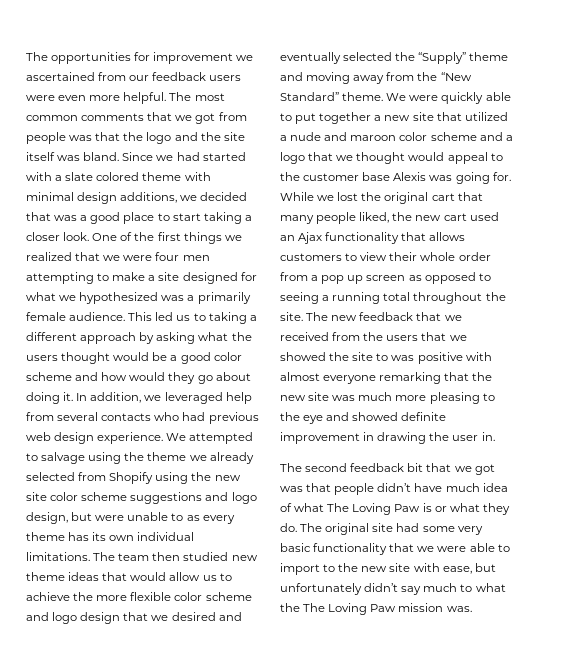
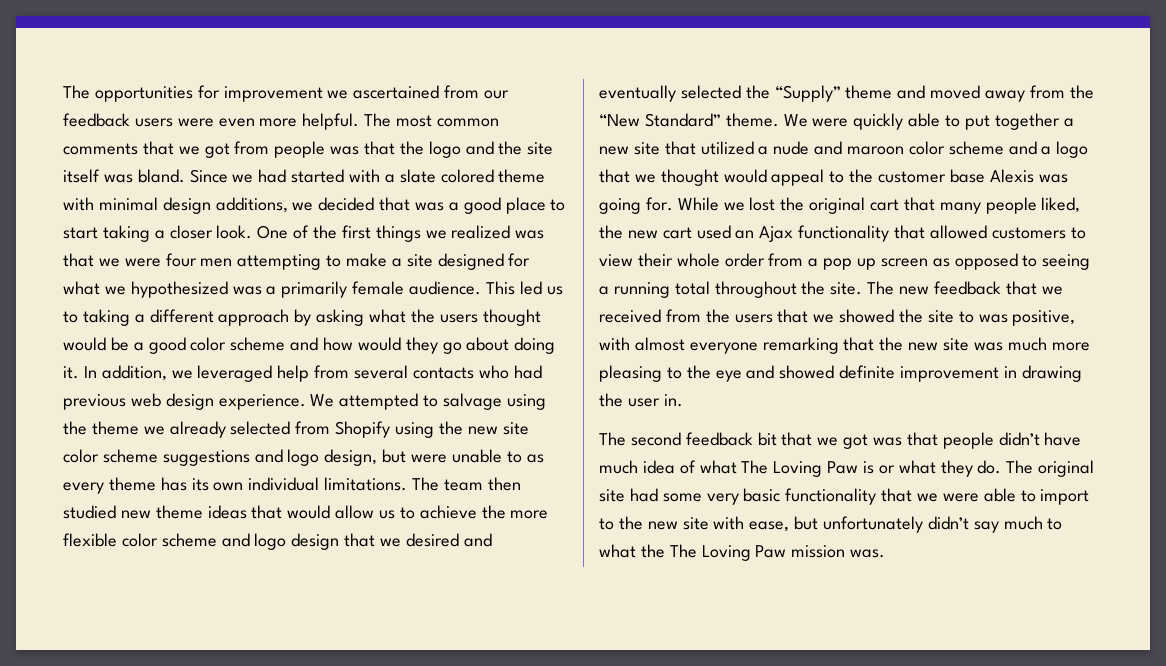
- One of the first things we realized that we were four men attempting to make a site designed for what we hypothesized was a primarily female audience.
+ One of the first things we realized was that we were four men attempting to make a site designed for what we hypothesized was a primarily female audience.
- The team then studied new theme ideas that would allow us to achieve the more flexible color scheme and logo design that we desired and eventually selected the “Supply” theme and moving away from the “New Standard” theme.
+ The team then studied new theme ideas that would allow us to achieve the more flexible color scheme and logo design that we desired and eventually selected the “Supply” theme and moved away from the “New Standard” theme.
- While we lost the original cart that many people liked, the new cart used an Ajax functionality that allows customers to view their whole order from a pop up screen as opposed to seeing a running total throughout the site.
+ While we lost the original cart that many people liked, the new cart used an Ajax functionality that allowed customers to view their whole order from a pop up screen as opposed to seeing a running total throughout the site.
- The new feedback that we received from the users that we showed the site to was positive with almost everyone remarking that the new site was much more pleasing to the eye and showed definite improvement in drawing the user in.
+ The new feedback that we received from the users that we showed the site to was positive, with almost everyone remarking that the new site was much more pleasing to the eye and showed definite improvement in drawing the user in.

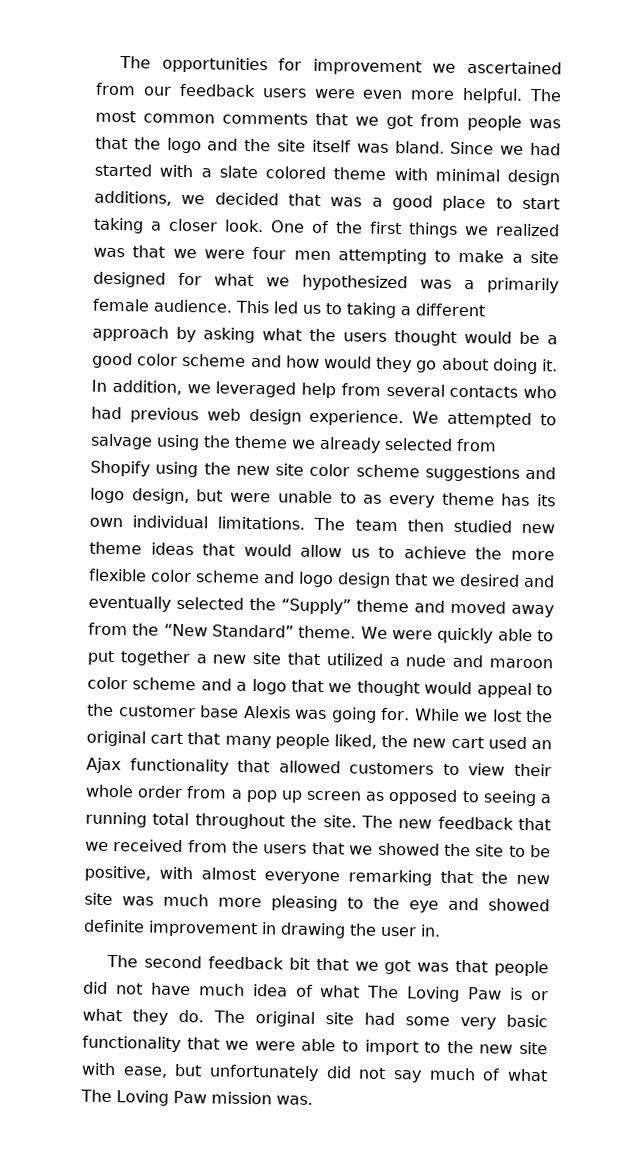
- The new feedback that we received from the users that we showed the site to was positive, with almost everyone remarking that the new site was much more pleasing to the eye and showed definite improvement in drawing the user in.
+ The new feedback that we received from the users that we showed the site to be positive, with almost everyone remarking that the new site was much more pleasing to the eye and showed definite improvement in drawing the user in.
- The second feedback bit that we got was that people didn’t have much idea of what The Loving Paw is or what they do.
+ The second feedback bit that we got was that people did not have much idea of what The Loving Paw is or what they do.
- The original site had some very basic functionality that we were able to import to the new site with ease, but unfortunately didn’t say much to what the The Loving Paw mission was.
+ The original site had some very basic functionality that we were able to import to the new site with ease, but unfortunately did not say much of what The Loving Paw mission was.

